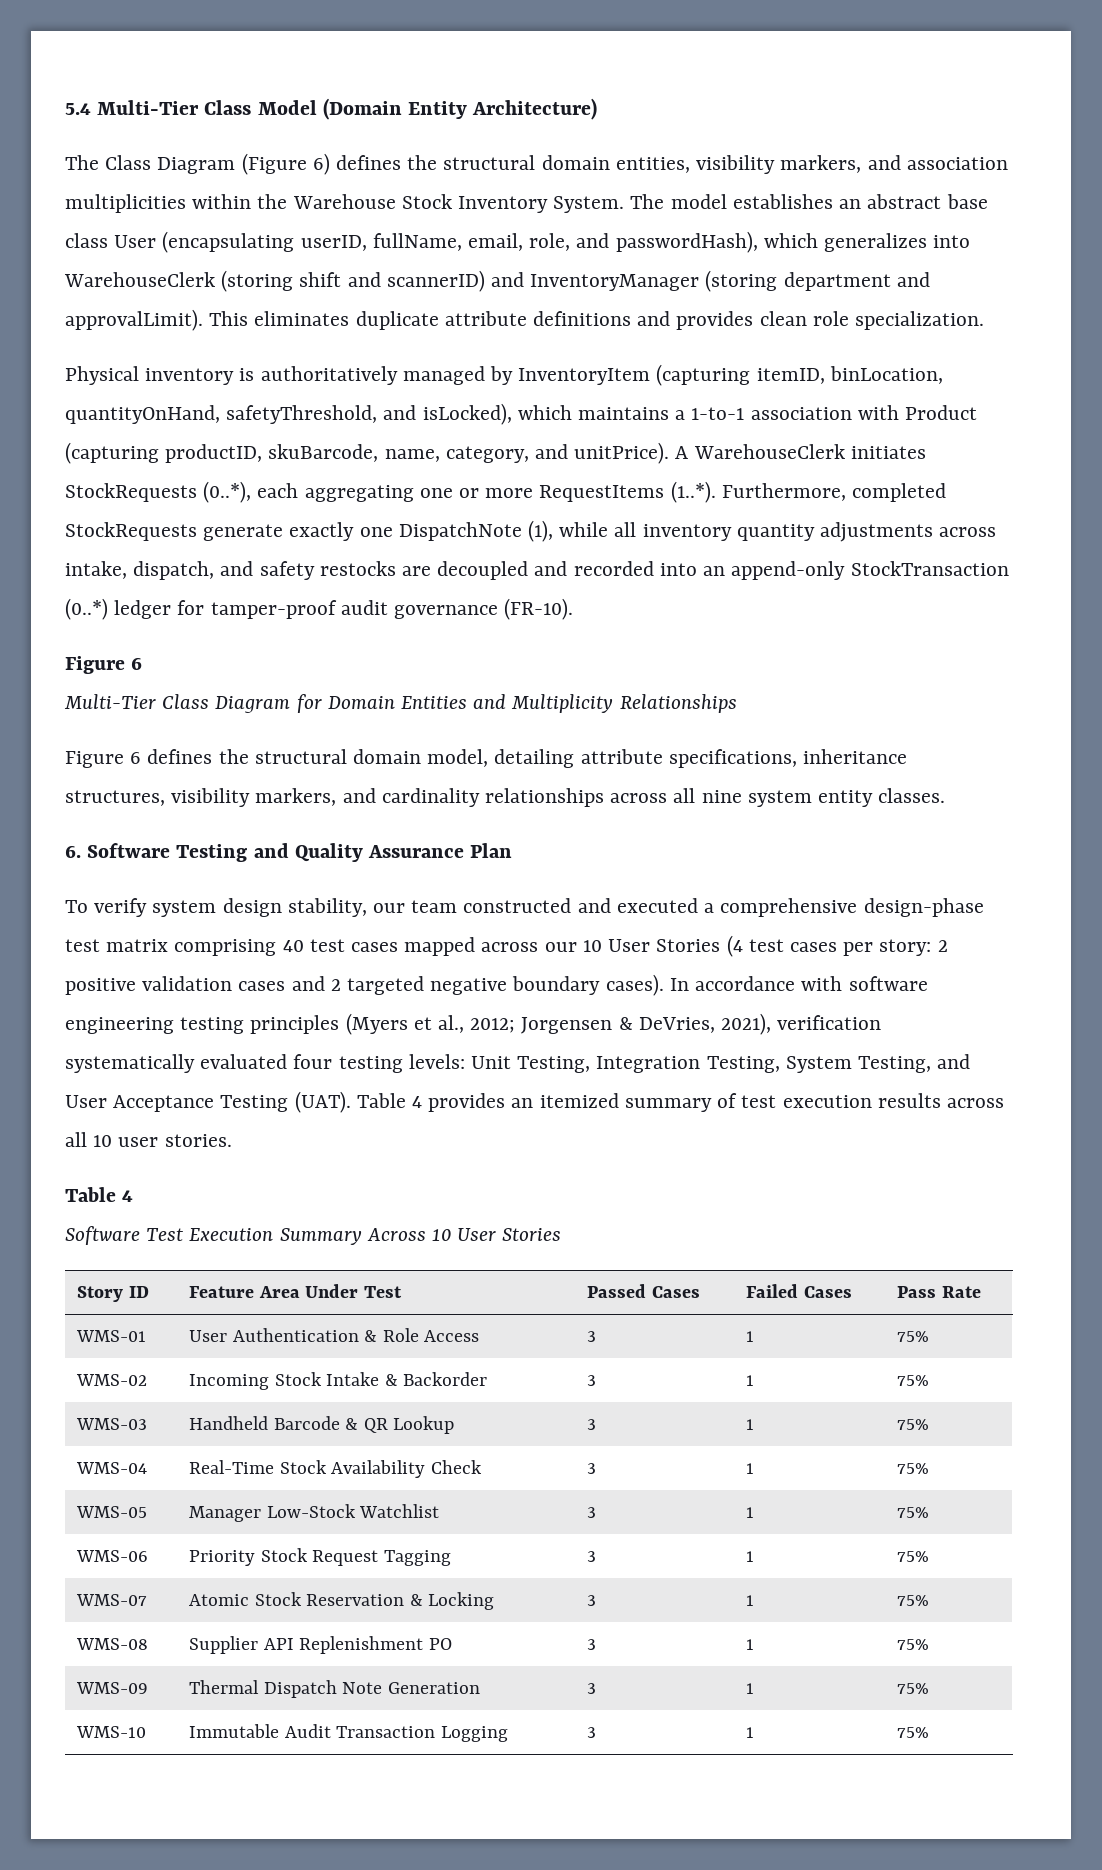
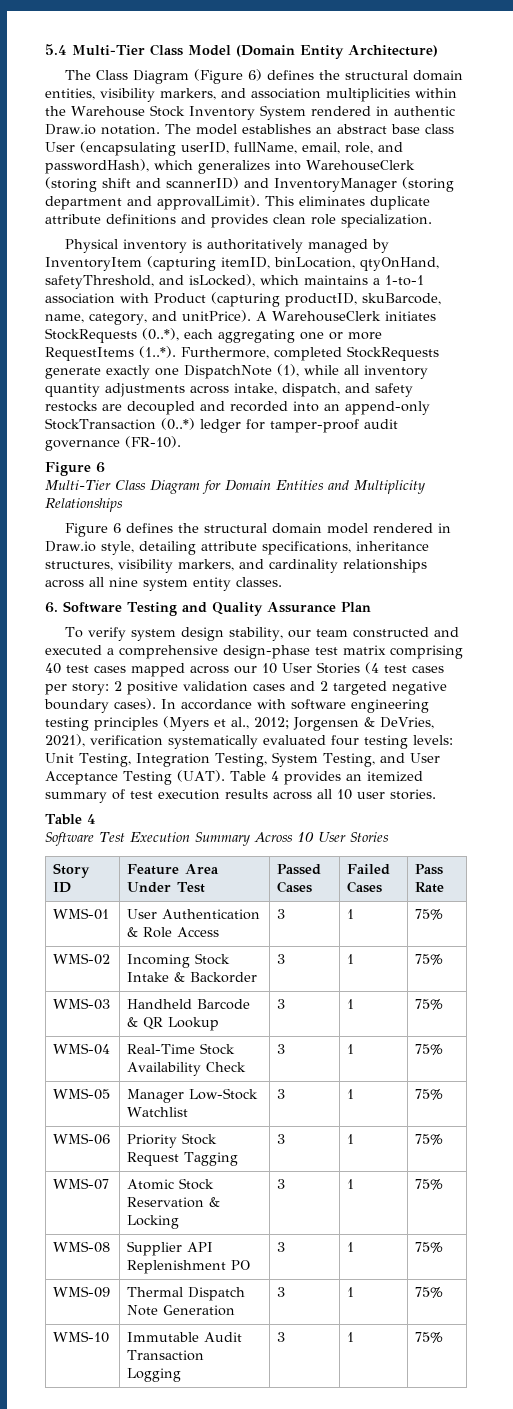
- The Class Diagram (Figure 6) defines the structural domain entities, visibility markers, and association multiplicities within the Warehouse Stock Inventory System.
+ The Class Diagram (Figure 6) defines the structural domain entities, visibility markers, and association multiplicities within the Warehouse Stock Inventory System rendered in authentic Draw.io notation.
- Physical inventory is authoritatively managed by InventoryItem (capturing itemID, binLocation, quantityOnHand, safetyThreshold, and isLocked), which maintains a 1-to-1 association with Product (capturing productID, skuBarcode, name, category, and unitPrice).
+ Physical inventory is authoritatively managed by InventoryItem (capturing itemID, binLocation, qtyOnHand, safetyThreshold, and isLocked), which maintains a 1-to-1 association with Product (capturing productID, skuBarcode, name, category, and unitPrice).
- Figure 6 defines the structural domain model, detailing attribute specifications, inheritance structures, visibility markers, and cardinality relationships across all nine system entity classes.
+ Figure 6 defines the structural domain model rendered in Draw.io style, detailing attribute specifications, inheritance structures, visibility markers, and cardinality relationships across all nine system entity classes.

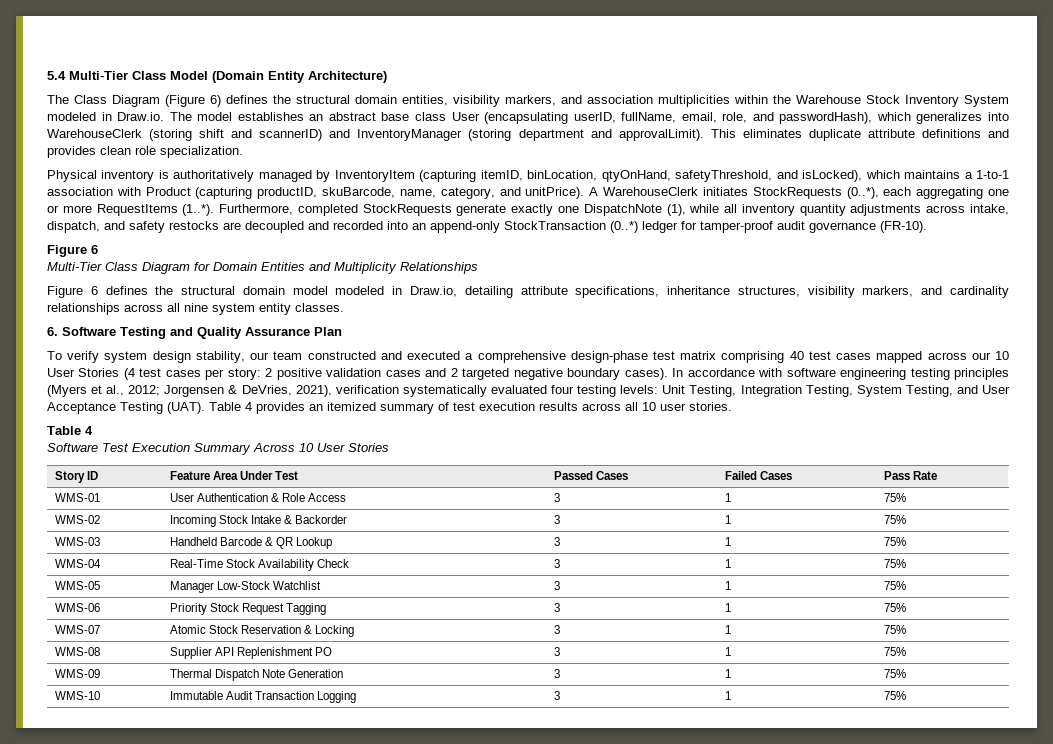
- The Class Diagram (Figure 6) defines the structural domain entities, visibility markers, and association multiplicities within the Warehouse Stock Inventory System rendered in authentic Draw.io notation. The model establishes an abstract base class User (encapsulating userID, fullName, email, role, and passwordHash), which generalizes into WarehouseClerk (storing shift and scannerID) and InventoryManager (storing department and approvalLimit).
+ The Class Diagram (Figure 6) defines the structural domain entities, visibility markers, and association multiplicities within the Warehouse Stock Inventory System modeled in Draw.io. The model establishes an abstract base class User (encapsulating userID, fullName, email, role, and passwordHash), which generalizes into WarehouseClerk (storing shift and scannerID) and InventoryManager (storing department and approvalLimit).
- Figure 6 defines the structural domain model rendered in Draw.io style, detailing attribute specifications, inheritance structures, visibility markers, and cardinality relationships across all nine system entity classes.
+ Figure 6 defines the structural domain model modeled in Draw.io, detailing attribute specifications, inheritance structures, visibility markers, and cardinality relationships across all nine system entity classes.

